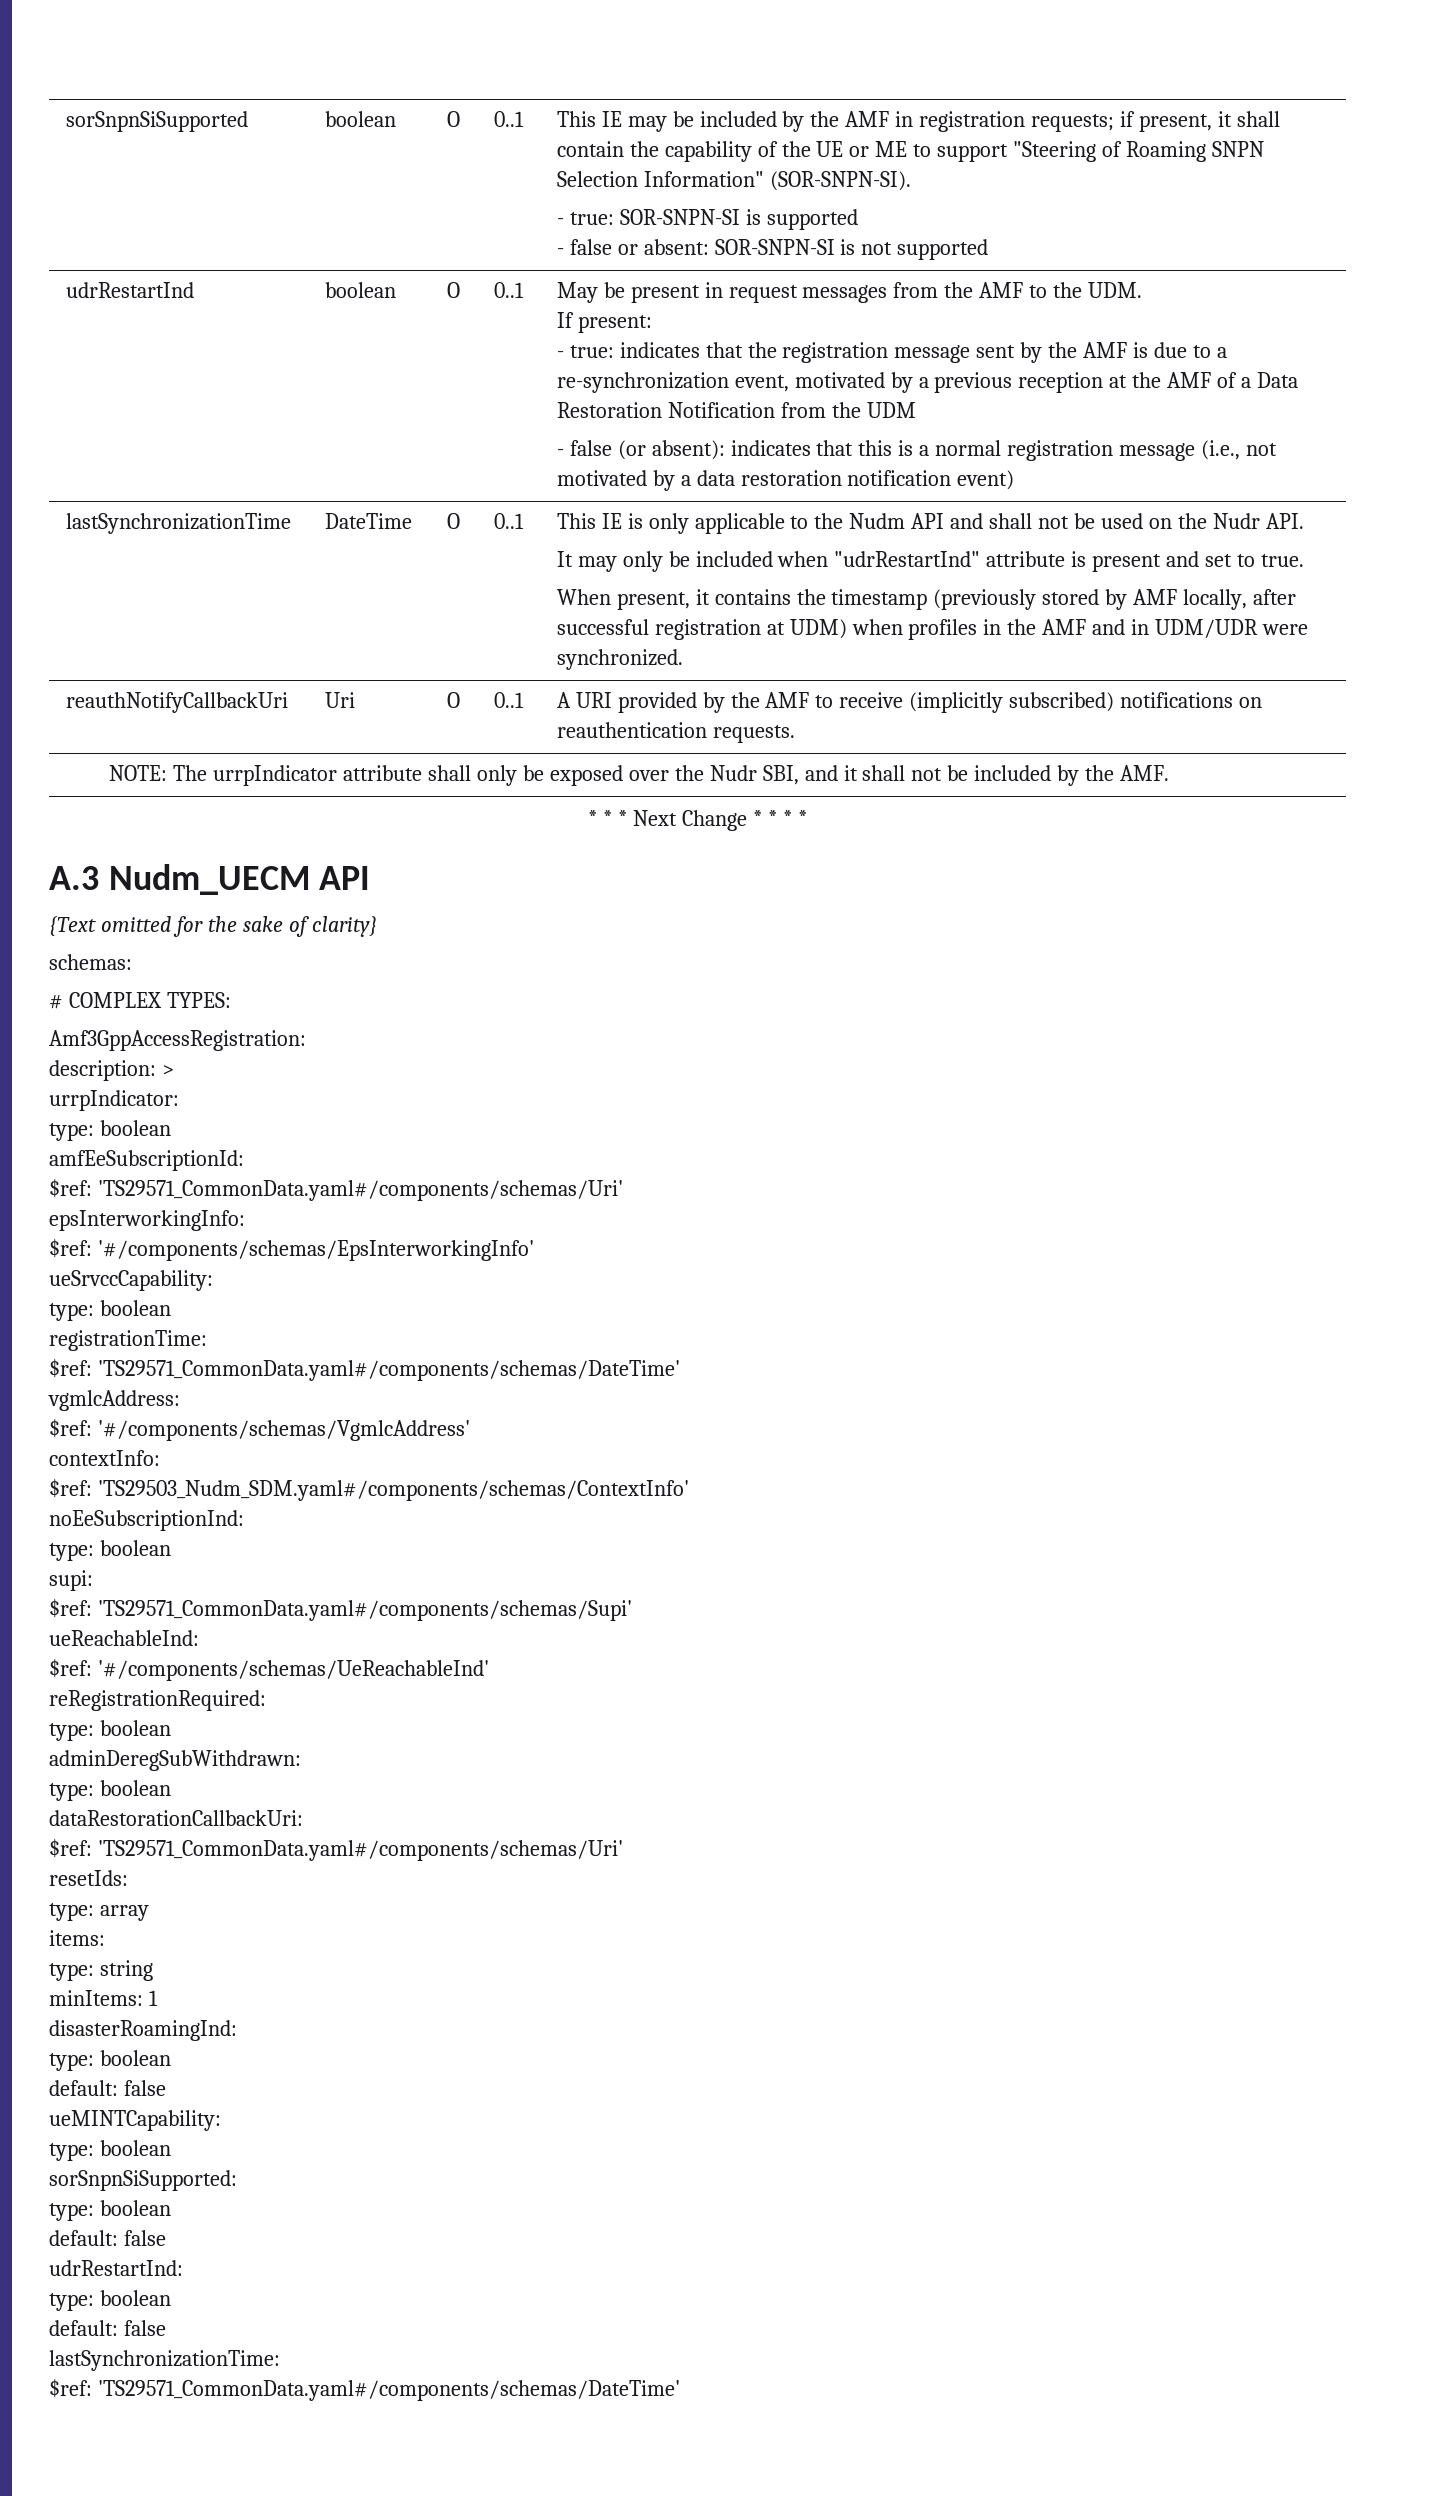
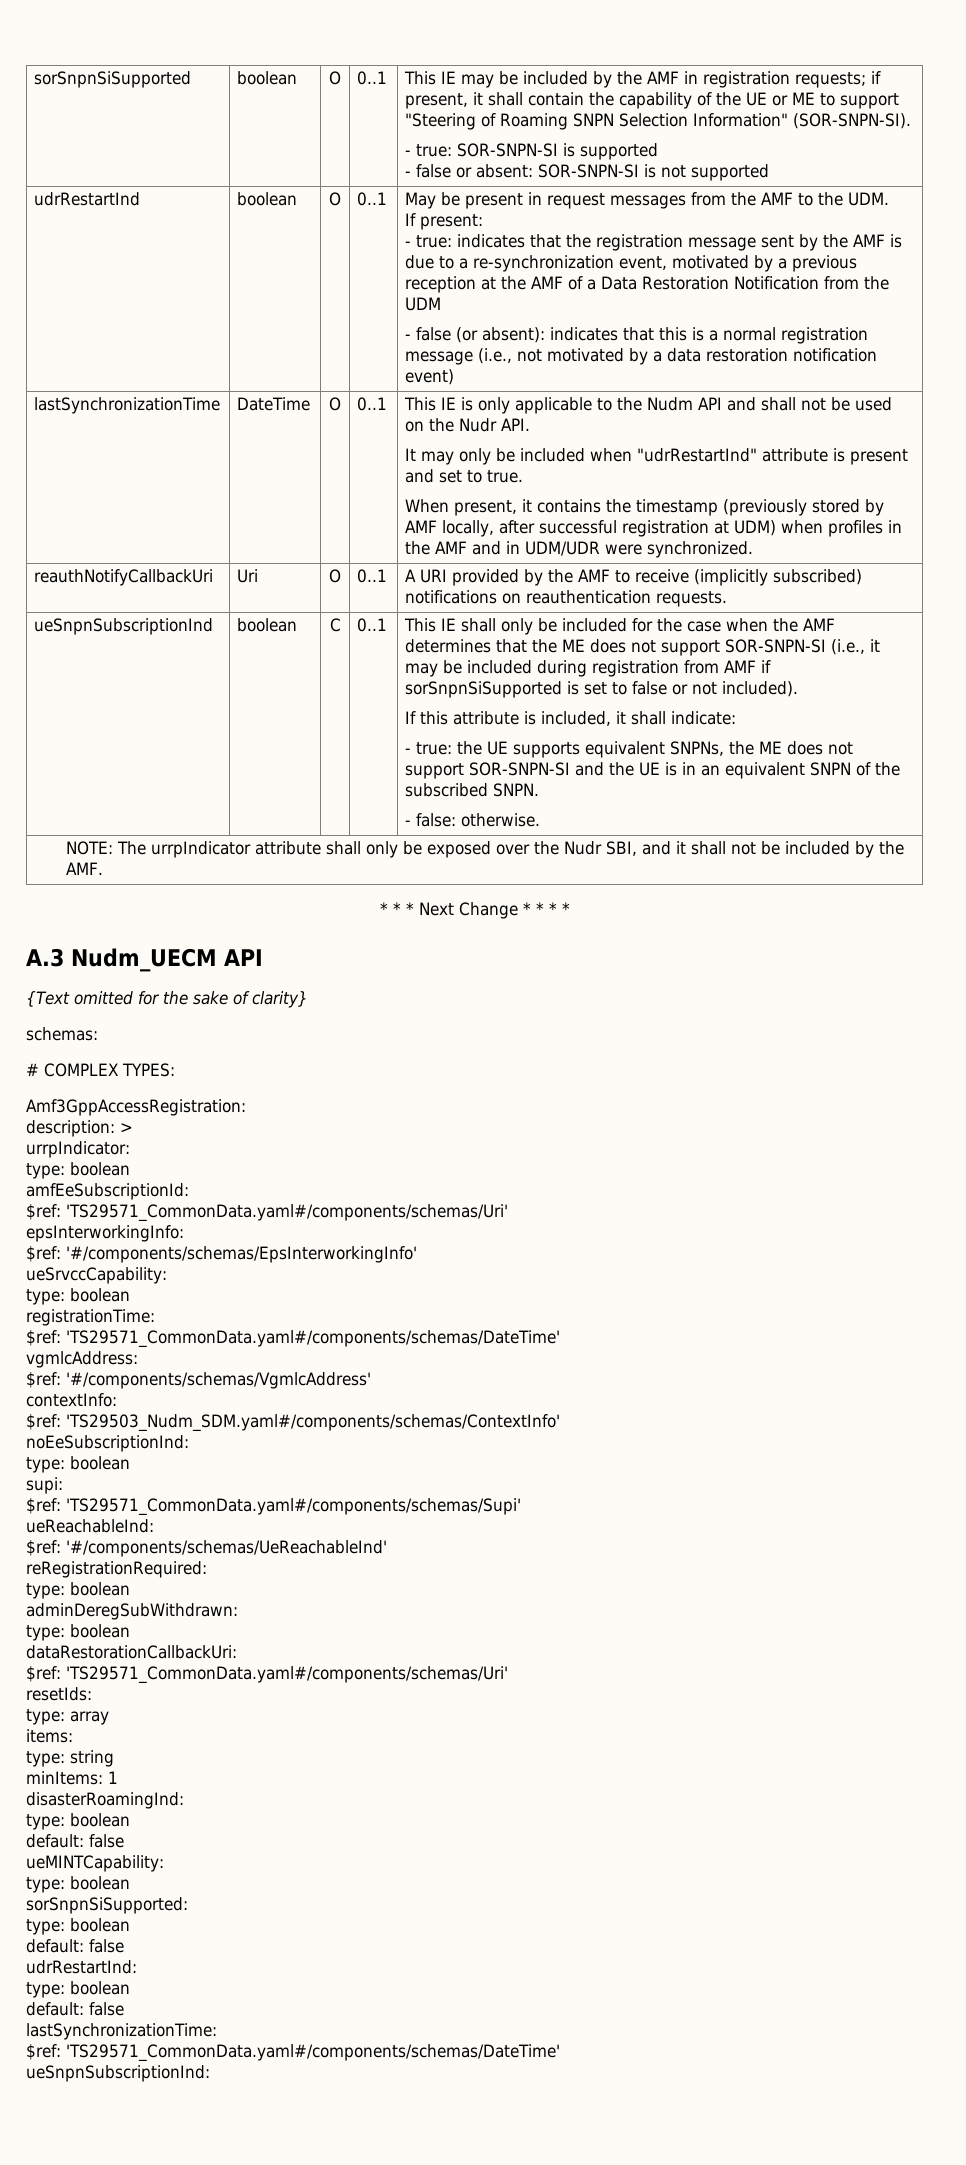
+ ueSnpnSubscriptionInd | boolean | C | 0..1 | This IE shall only be included for the case when the AMF determines that the ME does not support SOR-SNPN-SI (i.e., it may be included during registration from AMF if sorSnpnSiSupported is set to false or not included).
+ If this attribute is included, it shall indicate:
+ - true: the UE supports equivalent SNPNs, the ME does not support SOR-SNPN-SI and the UE is in an equivalent SNPN of the subscribed SNPN.
+ - false: otherwise.
+ ueSnpnSubscriptionInd:

